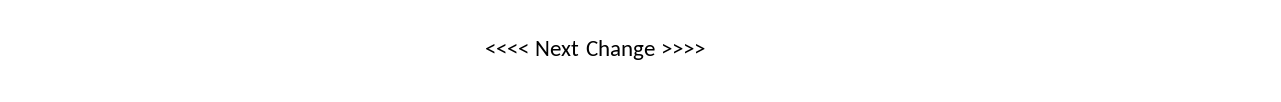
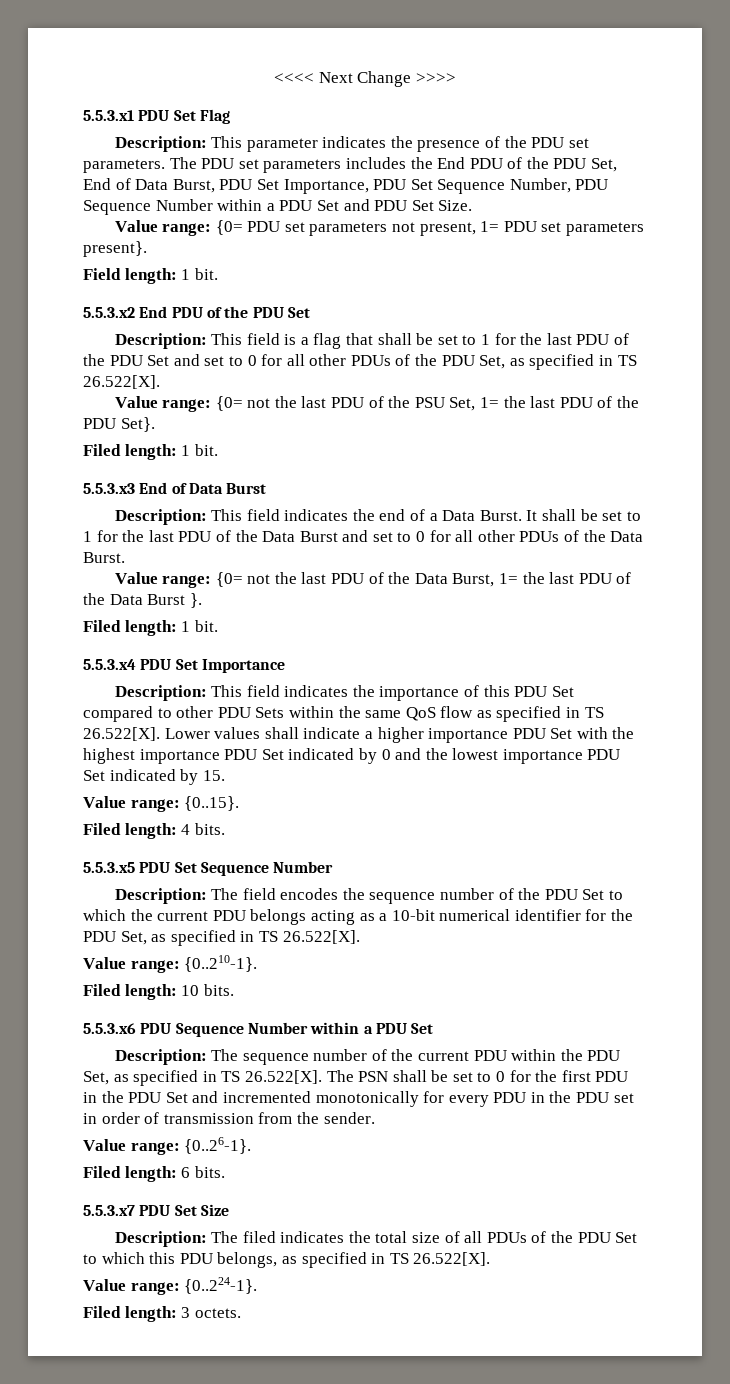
+ 5.5.3.x1 PDU Set Flag
+ Description: This parameter indicates the presence of the PDU set parameters. The PDU set parameters includes the End PDU of the PDU Set, End of Data Burst, PDU Set Importance, PDU Set Sequence Number, PDU Sequence Number within a PDU Set and PDU Set Size.
+ Value range: {0= PDU set parameters not present, 1= PDU set parameters present}.
+ Field length: 1 bit.
+ 5.5.3.x2 End PDU of the PDU Set
+ Description: This field is a flag that shall be set to 1 for the last PDU of the PDU Set and set to 0 for all other PDUs of the PDU Set, as specified in TS 26.522[X].
+ Value range: {0= not the last PDU of the PSU Set, 1= the last PDU of the PDU Set}.
+ Filed length: 1 bit.
+ 5.5.3.x3 End of Data Burst
+ Description: This field indicates the end of a Data Burst. It shall be set to 1 for the last PDU of the Data Burst and set to 0 for all other PDUs of the Data Burst.
+ Value range: {0= not the last PDU of the Data Burst, 1= the last PDU of the Data Burst }.
+ Filed length: 1 bit.
+ 5.5.3.x4 PDU Set Importance
+ Description: This field indicates the importance of this PDU Set compared to other PDU Sets within the same QoS flow as specified in TS 26.522[X]. Lower values shall indicate a higher importance PDU Set with the highest importance PDU Set indicated by 0 and the lowest importance PDU Set indicated by 15.
+ Value range: {0..15}.
+ Filed length: 4 bits.
+ 5.5.3.x5 PDU Set Sequence Number
+ Description: The field encodes the sequence number of the PDU Set to which the current PDU belongs acting as a 10-bit numerical identifier for the PDU Set, as specified in TS 26.522[X].
+ Value range: {0..210-1}.
+ Filed length: 10 bits.
+ 5.5.3.x6 PDU Sequence Number within a PDU Set
+ Description: The sequence number of the current PDU within the PDU Set, as specified in TS 26.522[X]. The PSN shall be set to 0 for the first PDU in the PDU Set and incremented monotonically for every PDU in the PDU set in order of transmission from the sender.
+ Value range: {0..26-1}.
+ Filed length: 6 bits.
+ 5.5.3.x7 PDU Set Size
+ Description: The filed indicates the total size of all PDUs of the PDU Set to which this PDU belongs, as specified in TS 26.522[X].
+ Value range: {0..224-1}.
+ Filed length: 3 octets.

